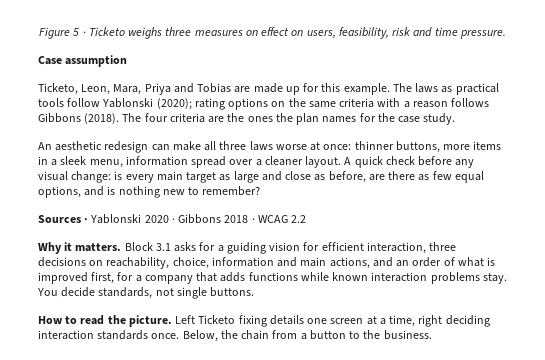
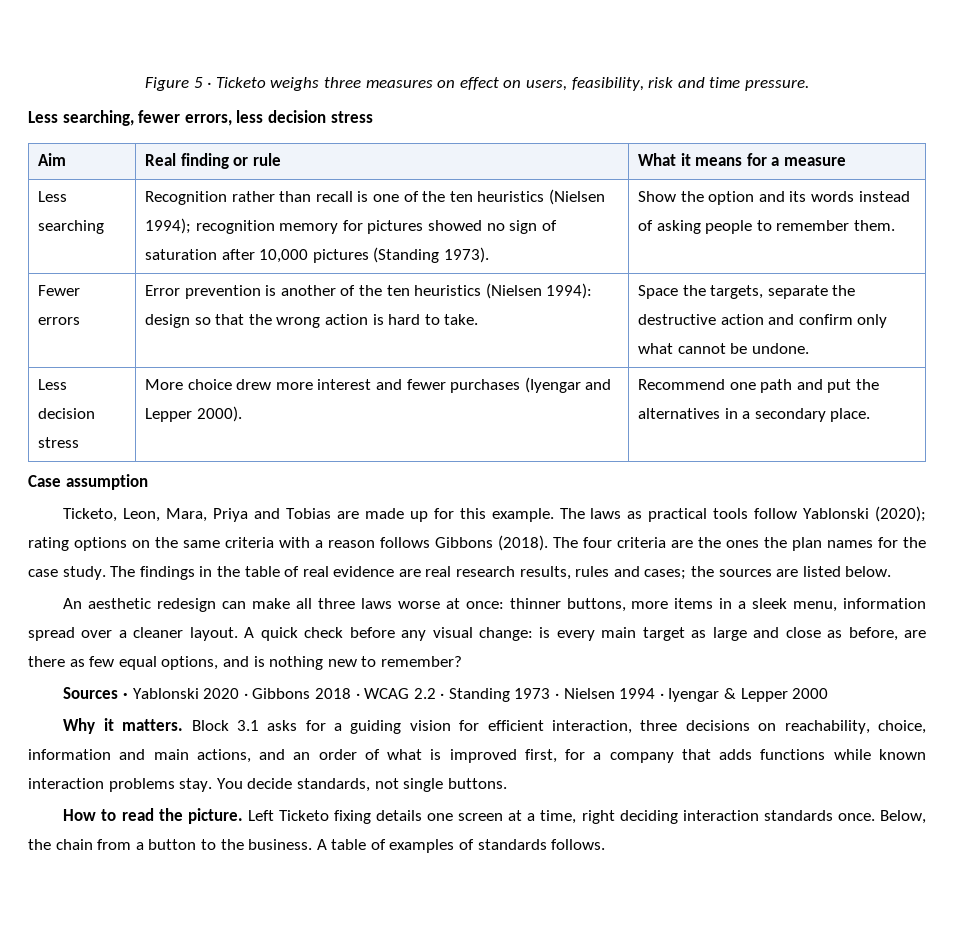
+ Less searching, fewer errors, less decision stress
+ Aim | Real finding or rule | What it means for a measure
+ Less searching | Recognition rather than recall is one of the ten heuristics (Nielsen 1994); recognition memory for pictures showed no sign of saturation after 10,000 pictures (Standing 1973). | Show the option and its words instead of asking people to remember them.
+ Fewer errors | Error prevention is another of the ten heuristics (Nielsen 1994): design so that the wrong action is hard to take. | Space the targets, separate the destructive action and confirm only what cannot be undone.
+ Less decision stress | More choice drew more interest and fewer purchases (Iyengar and Lepper 2000). | Recommend one path and put the alternatives in a secondary place.
+ The findings in the table of real evidence are real research results, rules and cases; the sources are listed below.
- Sources · Yablonski 2020 · Gibbons 2018 · WCAG 2.2
+ Sources · Yablonski 2020 · Gibbons 2018 · WCAG 2.2 · Standing 1973 · Nielsen 1994 · Iyengar & Lepper 2000
+ A table of examples of standards follows.

